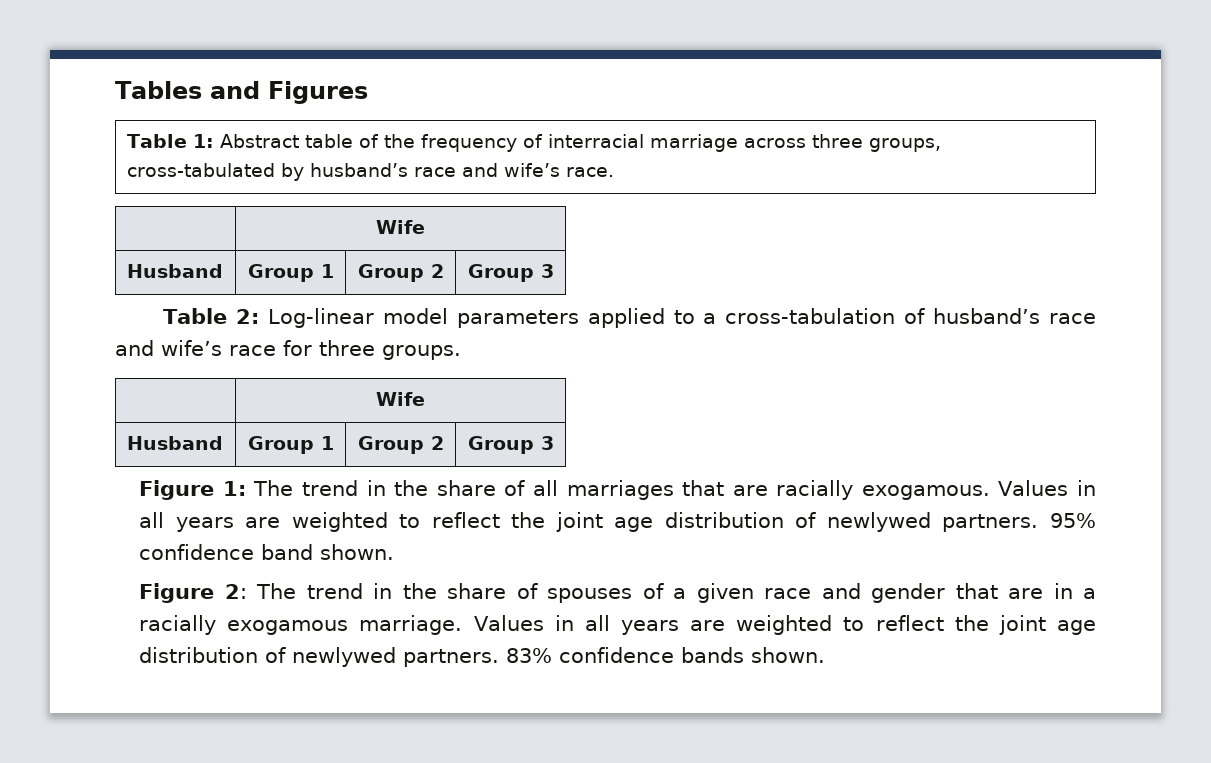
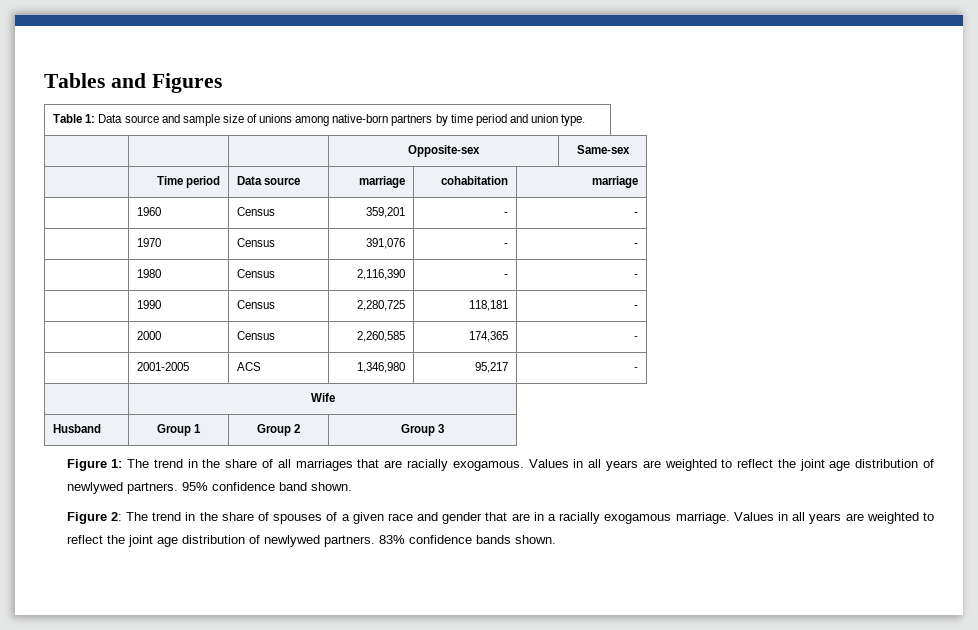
- Table 1: Abstract table of the frequency of interracial marriage across three groups, cross-tabulated by husband’s race and wife’s race.
- | Wife
- Husband | Group 1 | Group 2 | Group 3
- Table 2: Log-linear model parameters applied to a cross-tabulation of husband’s race and wife’s race for three groups.
+ Table 1: Data source and sample size of unions among native-born partners by time period and union type.
+ | | | Opposite-sex | Same-sex
+ | Time period | Data source | marriage | cohabitation | marriage
+ | 1960 | Census | 359,201 | - | -
+ | 1970 | Census | 391,076 | - | -
+ | 1980 | Census | 2,116,390 | - | -
+ | 1990 | Census | 2,280,725 | 118,181 | -
+ | 2000 | Census | 2,260,585 | 174,365 | -
+ | 2001-2005 | ACS | 1,346,980 | 95,217 | -

